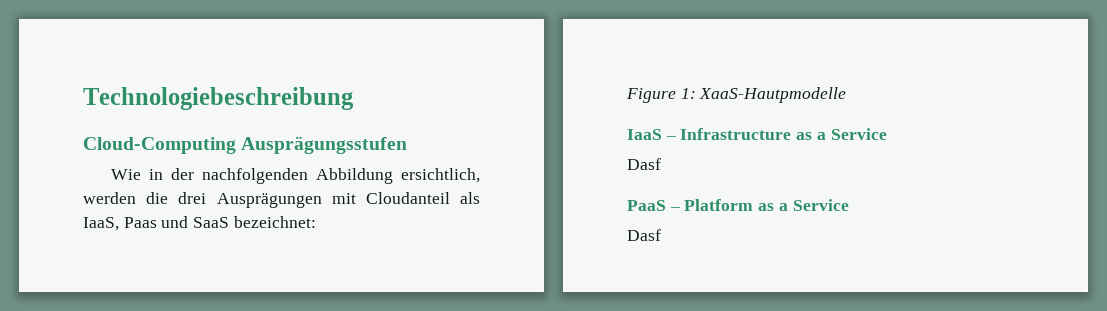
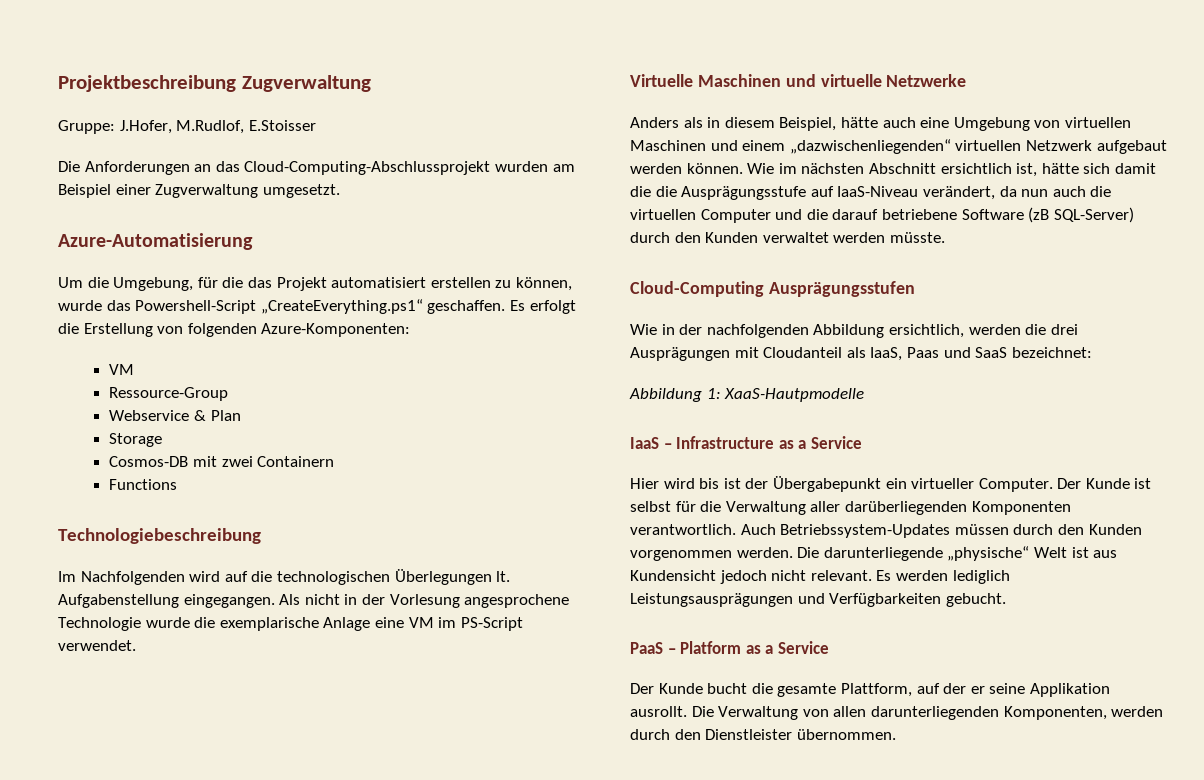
+ Projektbeschreibung Zugverwaltung
+ Gruppe: J.Hofer, M.Rudlof, E.Stoisser
+ Die Anforderungen an das Cloud-Computing-Abschlussprojekt wurden am Beispiel einer Zugverwaltung umgesetzt.
+ Azure-Automatisierung
+ Um die Umgebung, für die das Projekt automatisiert erstellen zu können, wurde das Powershell-Script „CreateEverything.ps1“ geschaffen. Es erfolgt die Erstellung von folgenden Azure-Komponenten:
+ VM
+ Ressource-Group
+ Webservice & Plan
+ Storage
+ Cosmos-DB mit zwei Containern
+ Functions
  Technologiebeschreibung
+ Im Nachfolgenden wird auf die technologischen Überlegungen lt. Aufgabenstellung eingegangen. Als nicht in der Vorlesung angesprochene Technologie wurde die exemplarische Anlage eine VM im PS-Script verwendet.
+ Virtuelle Maschinen und virtuelle Netzwerke
+ Anders als in diesem Beispiel, hätte auch eine Umgebung von virtuellen Maschinen und einem „dazwischenliegenden“ virtuellen Netzwerk aufgebaut werden können. Wie im nächsten Abschnitt ersichtlich ist, hätte sich damit die die Ausprägungsstufe auf IaaS-Niveau verändert, da nun auch die virtuellen Computer und die darauf betriebene Software (zB SQL-Server) durch den Kunden verwaltet werden müsste.
- Figure 1: XaaS-Hautpmodelle
+ Abbildung 1: XaaS-Hautpmodelle
  IaaS – Infrastructure as a Service
- Dasf
+ Hier wird bis ist der Übergabepunkt ein virtueller Computer. Der Kunde ist selbst für die Verwaltung aller darüberliegenden Komponenten verantwortlich. Auch Betriebssystem-Updates müssen durch den Kunden vorgenommen werden. Die darunterliegende „physische“ Welt ist aus Kundensicht jedoch nicht relevant. Es werden lediglich Leistungsausprägungen und Verfügbarkeiten gebucht.
  PaaS – Platform as a Service
- Dasf
+ Der Kunde bucht die gesamte Plattform, auf der er seine Applikation ausrollt. Die Verwaltung von allen darunterliegenden Komponenten, werden durch den Dienstleister übernommen.

